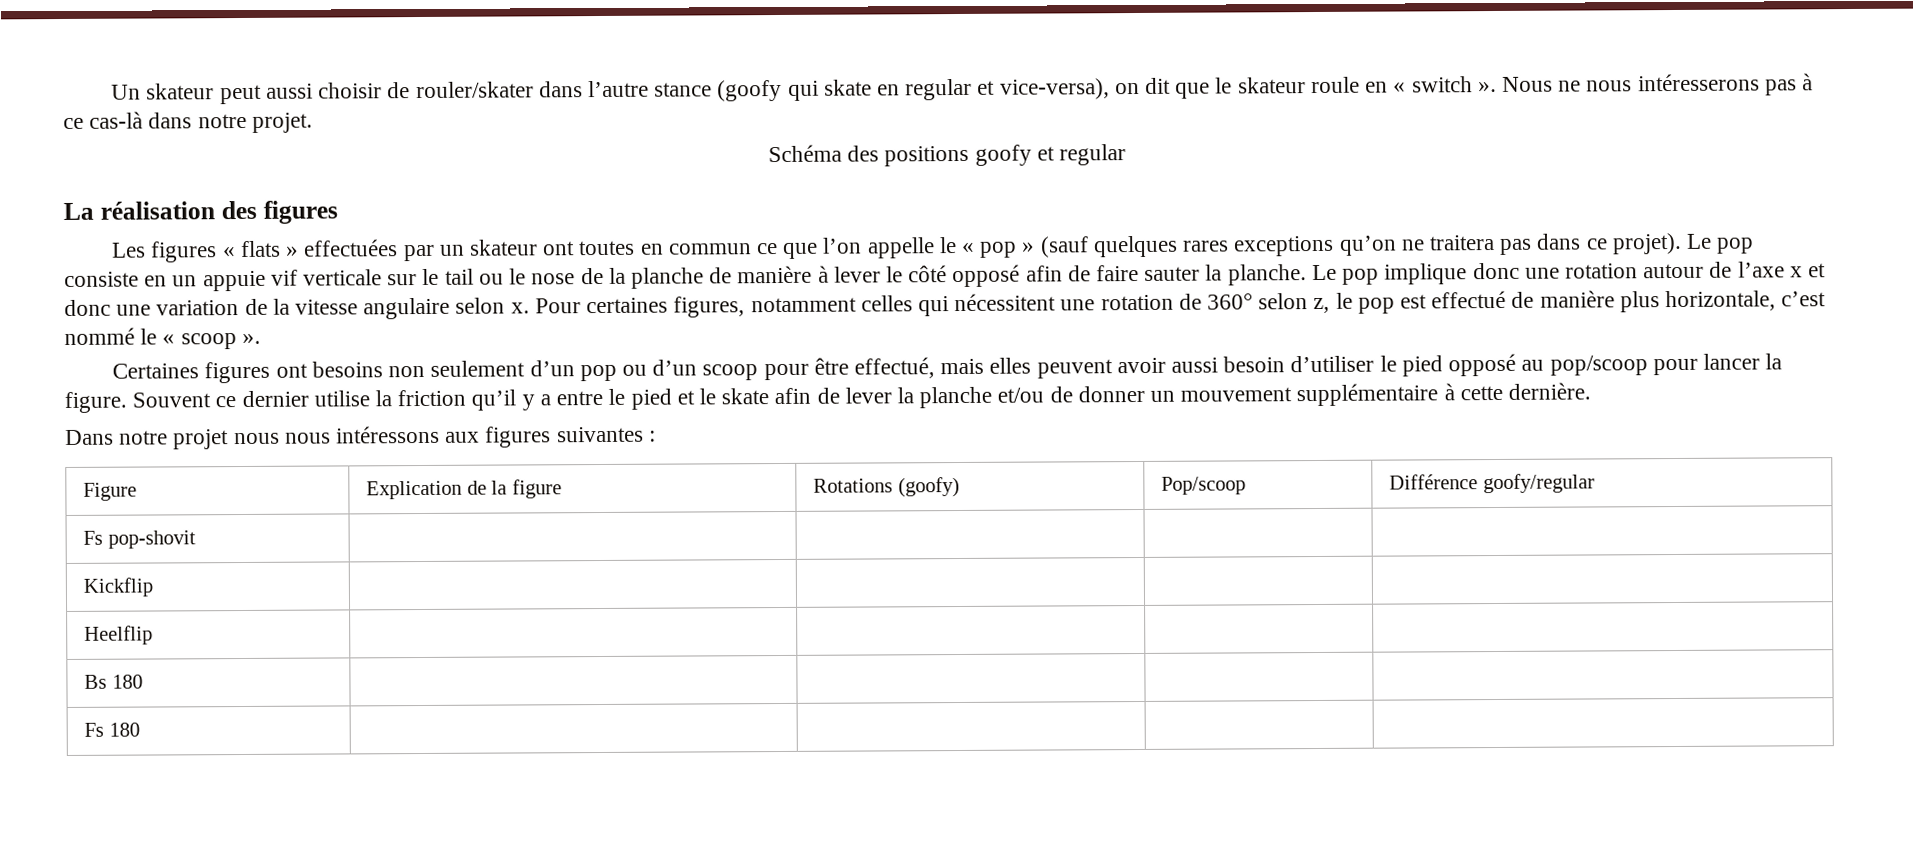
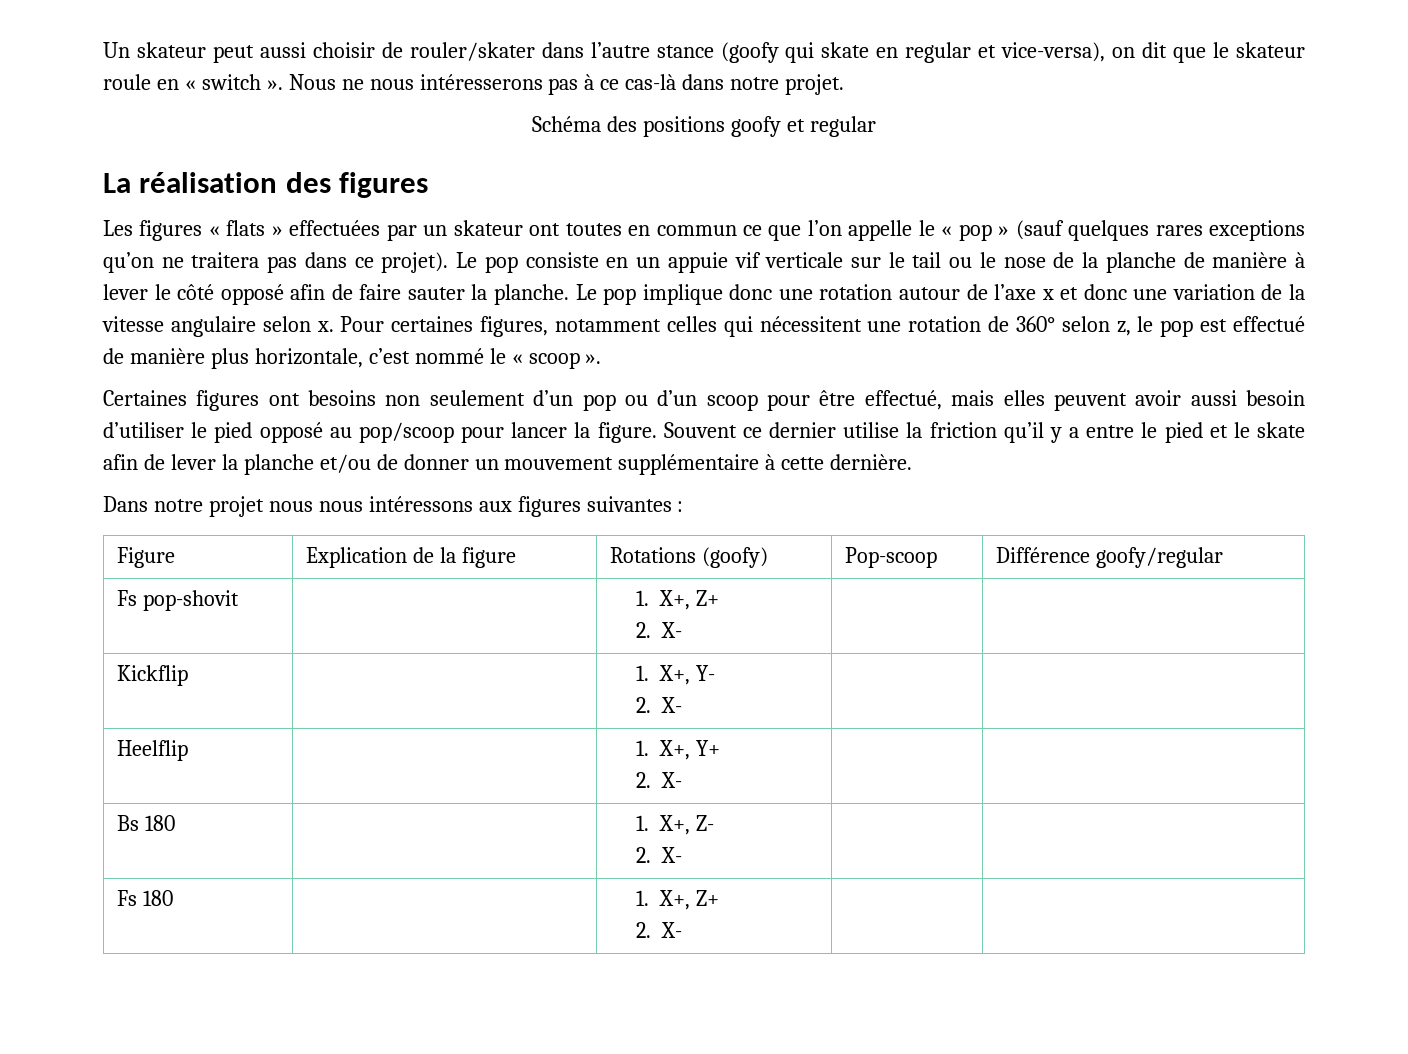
- Figure | Explication de la figure | Rotations (goofy) | Pop/scoop | Différence goofy/regular
+ Figure | Explication de la figure | Rotations (goofy) | Pop-scoop | Différence goofy/regular
- Fs pop-shovit | | | |
- Kickflip | | | |
- Heelflip | | | |
- Bs 180 | | | |
- Fs 180 | | | |
+ Fs pop-shovit | | 1. X+, Z+
+ 2. X- | |
+ Kickflip | | 1. X+, Y-
+ 2. X- | |
+ Heelflip | | 1. X+, Y+
+ 2. X- | |
+ Bs 180 | | 1. X+, Z-
+ 2. X- | |
+ Fs 180 | | 1. X+, Z+
+ 2. X- | |

